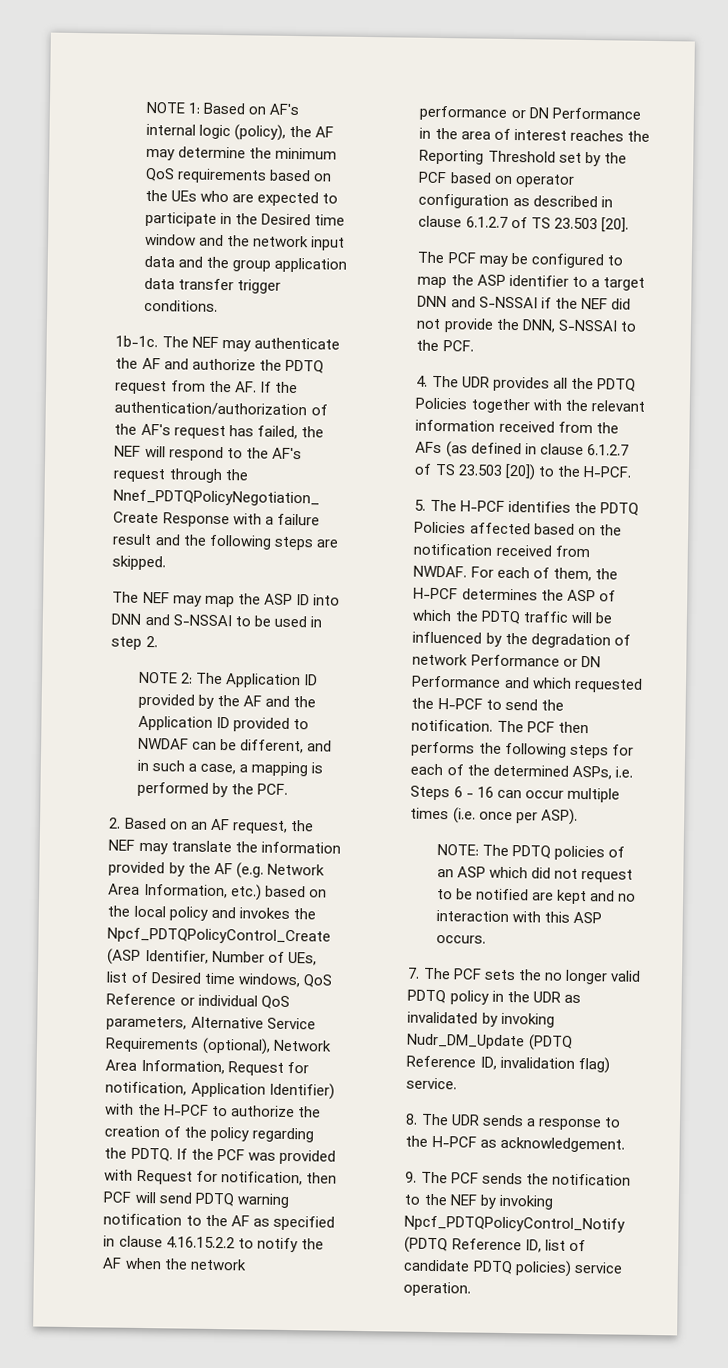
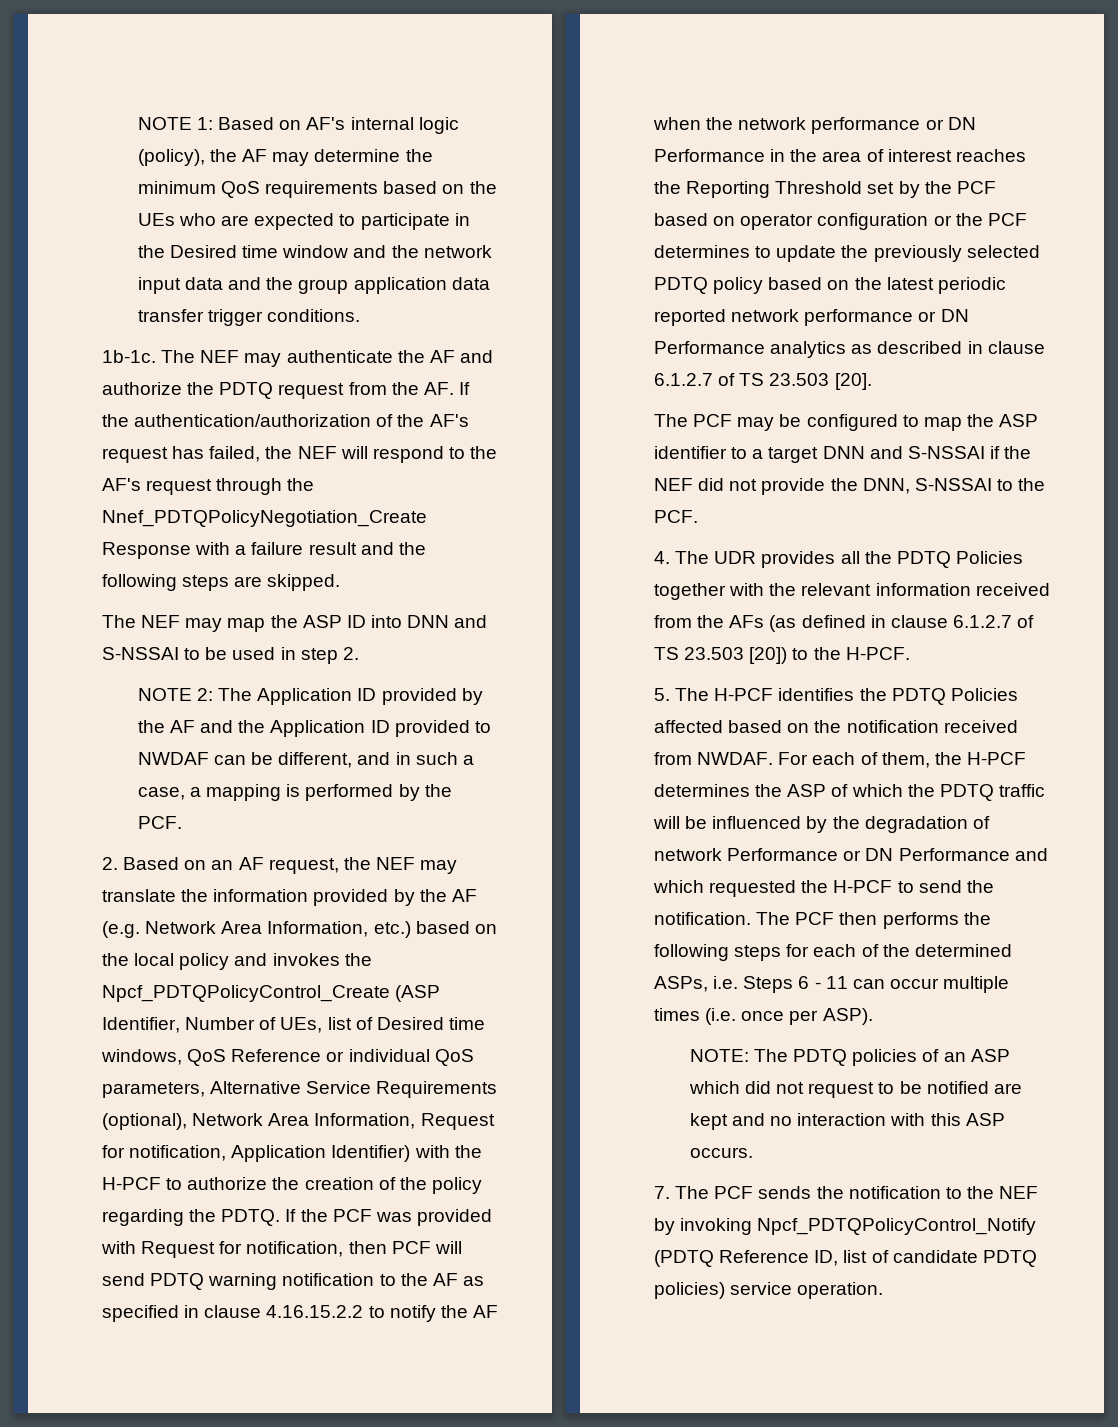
- If the PCF was provided with Request for notification, then PCF will send PDTQ warning notification to the AF as specified in clause 4.16.15.2.2 to notify the AF when the network performance or DN Performance in the area of interest reaches the Reporting Threshold set by the PCF based on operator configuration as described in clause 6.1.2.7 of TS 23.503 [20].
+ If the PCF was provided with Request for notification, then PCF will send PDTQ warning notification to the AF as specified in clause 4.16.15.2.2 to notify the AF when the network performance or DN Performance in the area of interest reaches the Reporting Threshold set by the PCF based on operator configuration or the PCF determines to update the previously selected PDTQ policy based on the latest periodic reported network performance or DN Performance analytics as described in clause 6.1.2.7 of TS 23.503 [20].
- The PCF then performs the following steps for each of the determined ASPs, i.e. Steps 6 - 16 can occur multiple times (i.e. once per ASP).
+ The PCF then performs the following steps for each of the determined ASPs, i.e. Steps 6 - 11 can occur multiple times (i.e. once per ASP).
- 7. The PCF sets the no longer valid PDTQ policy in the UDR as invalidated by invoking Nudr_DM_Update (PDTQ Reference ID, invalidation flag) service.
- 8. The UDR sends a response to the H-PCF as acknowledgement.
- 9. The PCF sends the notification to the NEF by invoking Npcf_PDTQPolicyControl_Notify (PDTQ Reference ID, list of candidate PDTQ policies) service operation.
+ 7. The PCF sends the notification to the NEF by invoking Npcf_PDTQPolicyControl_Notify (PDTQ Reference ID, list of candidate PDTQ policies) service operation.

